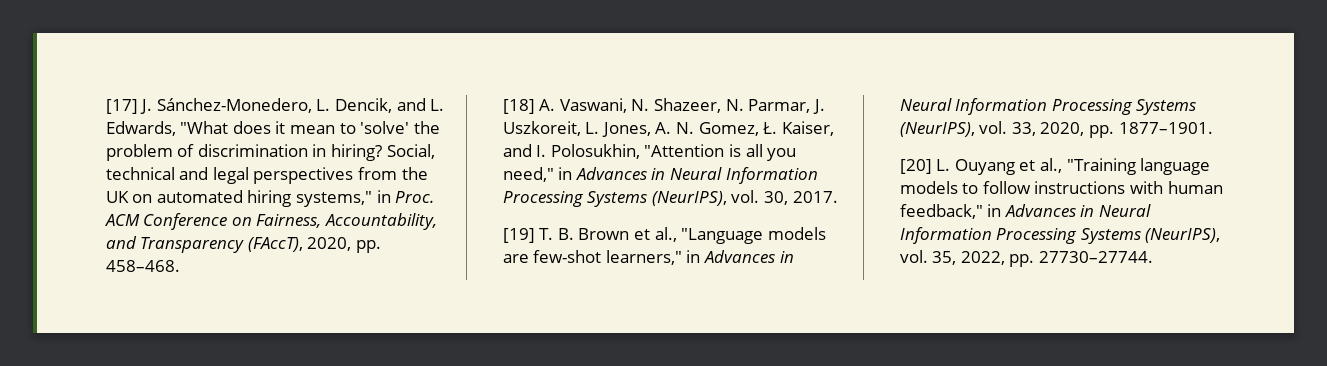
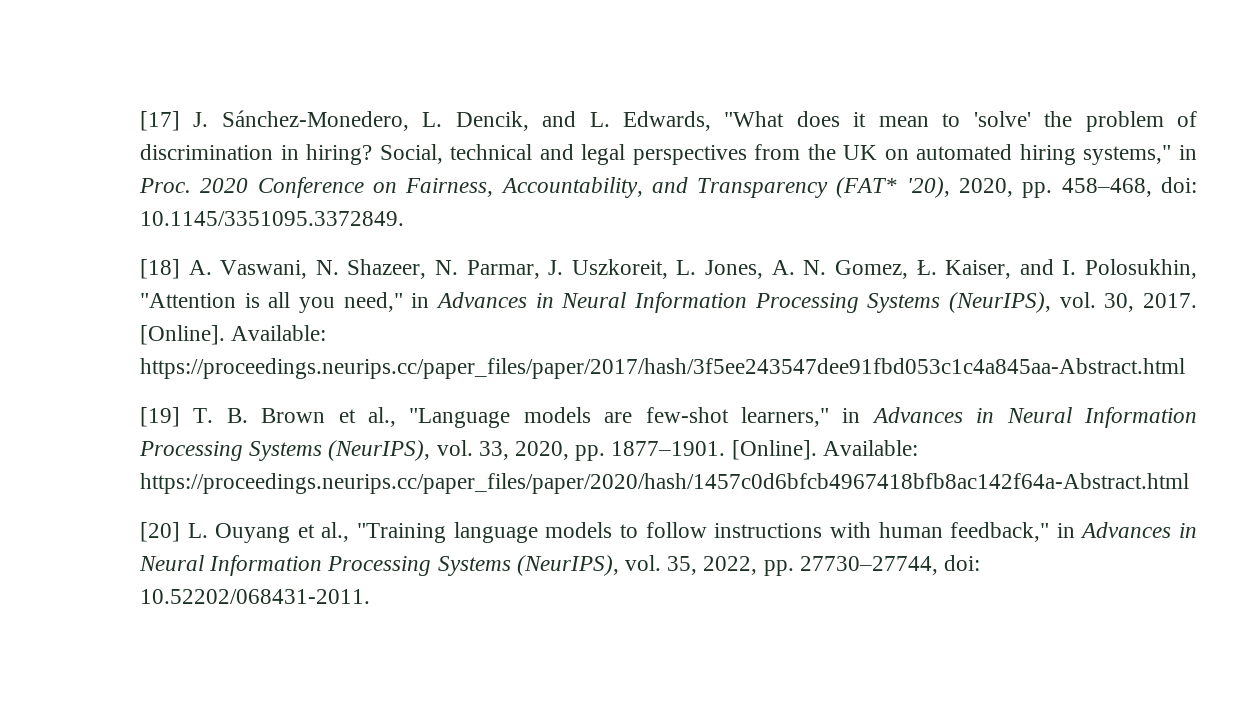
- ACM Conference on Fairness, Accountability, and Transparency (FAccT), 2020, pp. 458–468.
+ 2020 Conference on Fairness, Accountability, and Transparency (FAT* '20), 2020, pp. 458–468, doi: 10.1145/3351095.3372849.
+ [Online]. Available: https://proceedings.neurips.cc/paper_files/paper/2017/hash/3f5ee243547dee91fbd053c1c4a845aa-Abstract.html
+ [Online]. Available: https://proceedings.neurips.cc/paper_files/paper/2020/hash/1457c0d6bfcb4967418bfb8ac142f64a-Abstract.html
- [20] L. Ouyang et al., "Training language models to follow instructions with human feedback," in Advances in Neural Information Processing Systems (NeurIPS), vol. 35, 2022, pp. 27730–27744.
+ [20] L. Ouyang et al., "Training language models to follow instructions with human feedback," in Advances in Neural Information Processing Systems (NeurIPS), vol. 35, 2022, pp. 27730–27744, doi: 10.52202/068431-2011.

